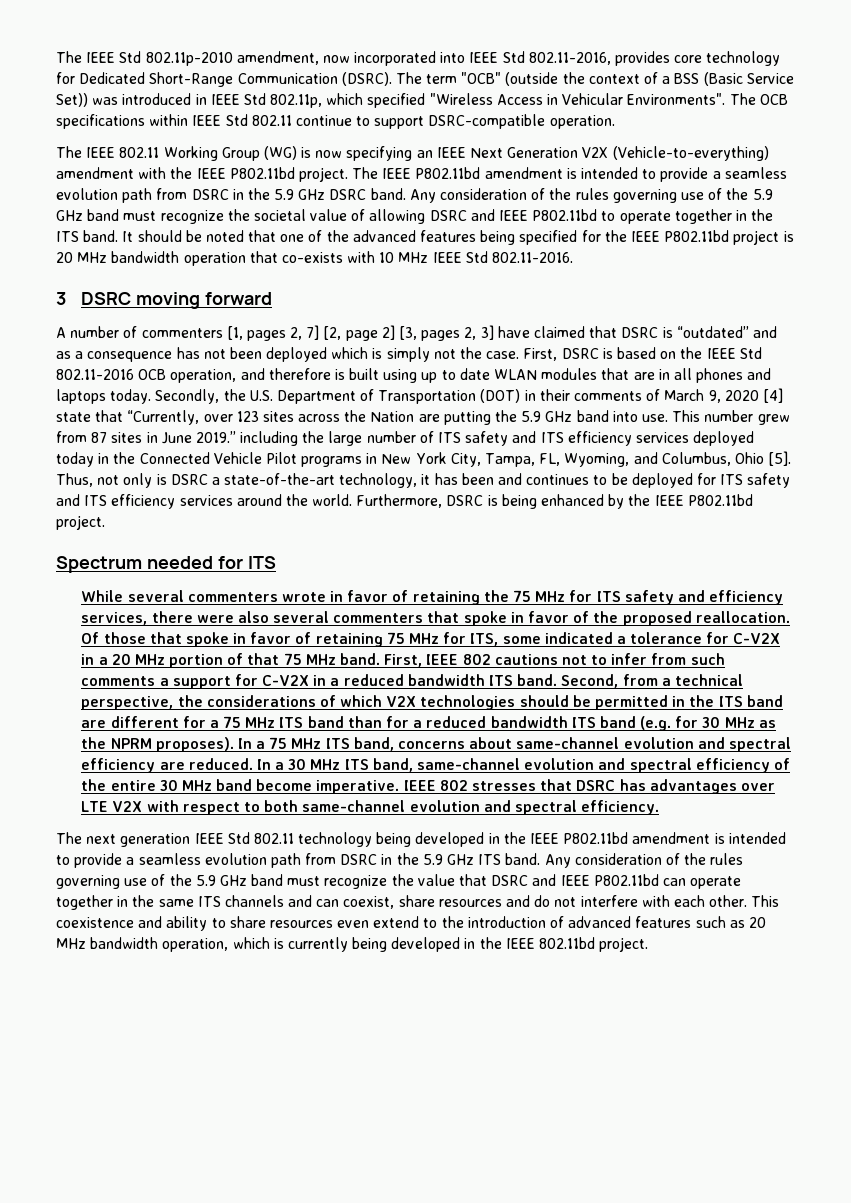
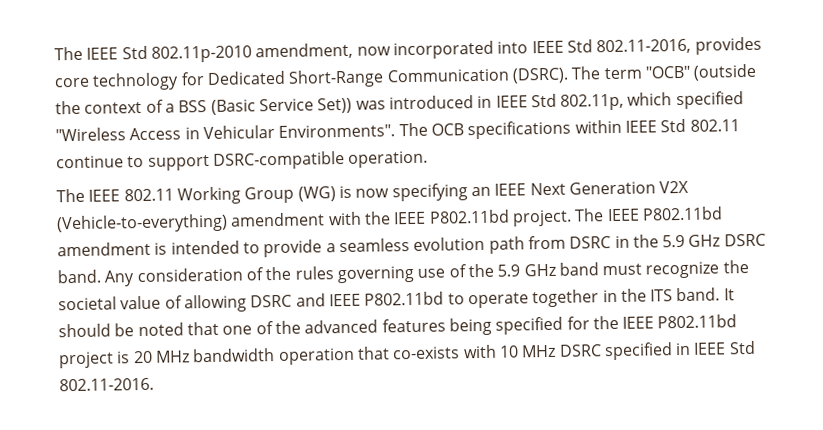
- It should be noted that one of the advanced features being specified for the IEEE P802.11bd project is 20 MHz bandwidth operation that co-exists with 10 MHz IEEE Std 802.11-2016.
+ It should be noted that one of the advanced features being specified for the IEEE P802.11bd project is 20 MHz bandwidth operation that co-exists with 10 MHz DSRC specified in IEEE Std 802.11-2016.
- 3 DSRC moving forward
- A number of commenters [1, pages 2, 7] [2, page 2] [3, pages 2, 3] have claimed that DSRC is “outdated” and as a consequence has not been deployed which is simply not the case. First, DSRC is based on the IEEE Std 802.11-2016 OCB operation, and therefore is built using up to date WLAN modules that are in all phones and laptops today. Secondly, the U.S. Department of Transportation (DOT) in their comments of March 9, 2020 [4] state that “Currently, over 123 sites across the Nation are putting the 5.9 GHz band into use. This number grew from 87 sites in June 2019.” including the large number of ITS safety and ITS efficiency services deployed today in the Connected Vehicle Pilot programs in New York City, Tampa, FL, Wyoming, and Columbus, Ohio [5]. Thus, not only is DSRC a state-of-the-art technology, it has been and continues to be deployed for ITS safety and ITS efficiency services around the world. Furthermore, DSRC is being enhanced by the IEEE P802.11bd project.
- Spectrum needed for ITS
- While several commenters wrote in favor of retaining the 75 MHz for ITS safety and efficiency services, there were also several commenters that spoke in favor of the proposed reallocation. Of those that spoke in favor of retaining 75 MHz for ITS, some indicated a tolerance for C-V2X in a 20 MHz portion of that 75 MHz band. First, IEEE 802 cautions not to infer from such comments a support for C-V2X in a reduced bandwidth ITS band. Second, from a technical perspective, the considerations of which V2X technologies should be permitted in the ITS band are different for a 75 MHz ITS band than for a reduced bandwidth ITS band (e.g. for 30 MHz as the NPRM proposes). In a 75 MHz ITS band, concerns about same-channel evolution and spectral efficiency are reduced. In a 30 MHz ITS band, same-channel evolution and spectral efficiency of the entire 30 MHz band become imperative. IEEE 802 stresses that DSRC has advantages over LTE V2X with respect to both same-channel evolution and spectral efficiency.
- The next generation IEEE Std 802.11 technology being developed in the IEEE P802.11bd amendment is intended to provide a seamless evolution path from DSRC in the 5.9 GHz ITS band. Any consideration of the rules governing use of the 5.9 GHz band must recognize the value that DSRC and IEEE P802.11bd can operate together in the same ITS channels and can coexist, share resources and do not interfere with each other. This coexistence and ability to share resources even extend to the introduction of advanced features such as 20 MHz bandwidth operation, which is currently being developed in the IEEE 802.11bd project.

